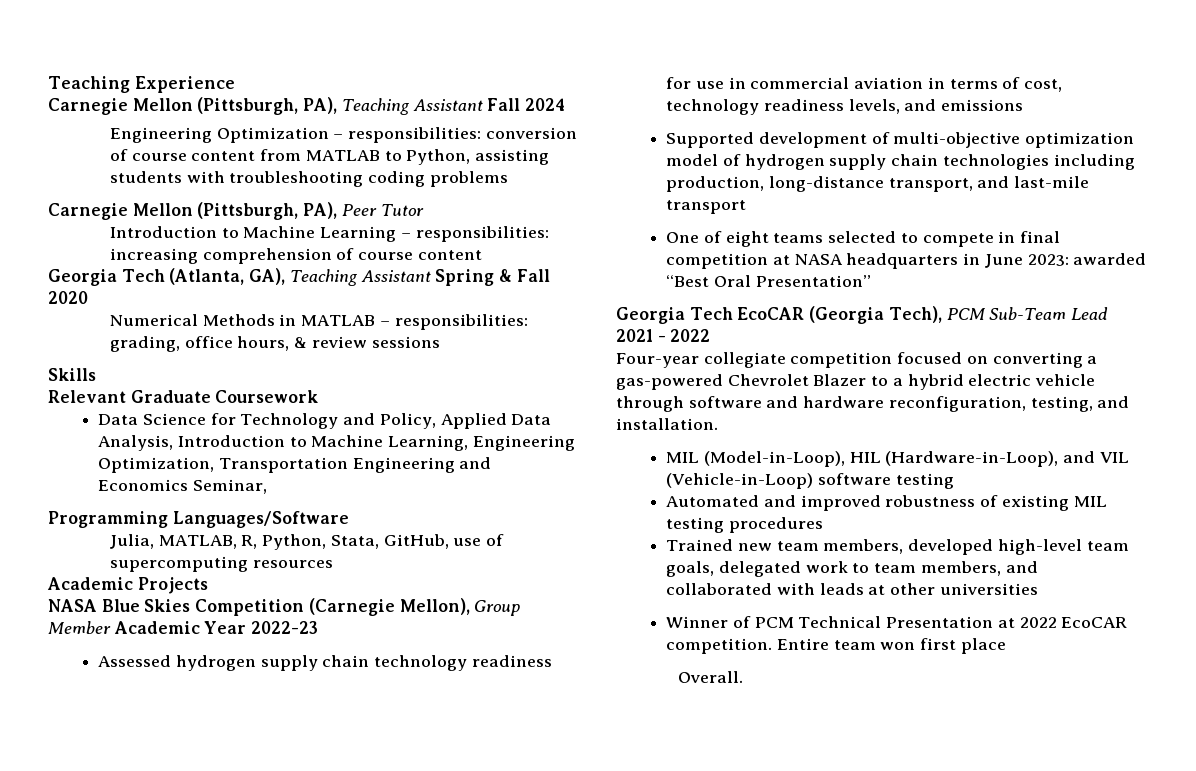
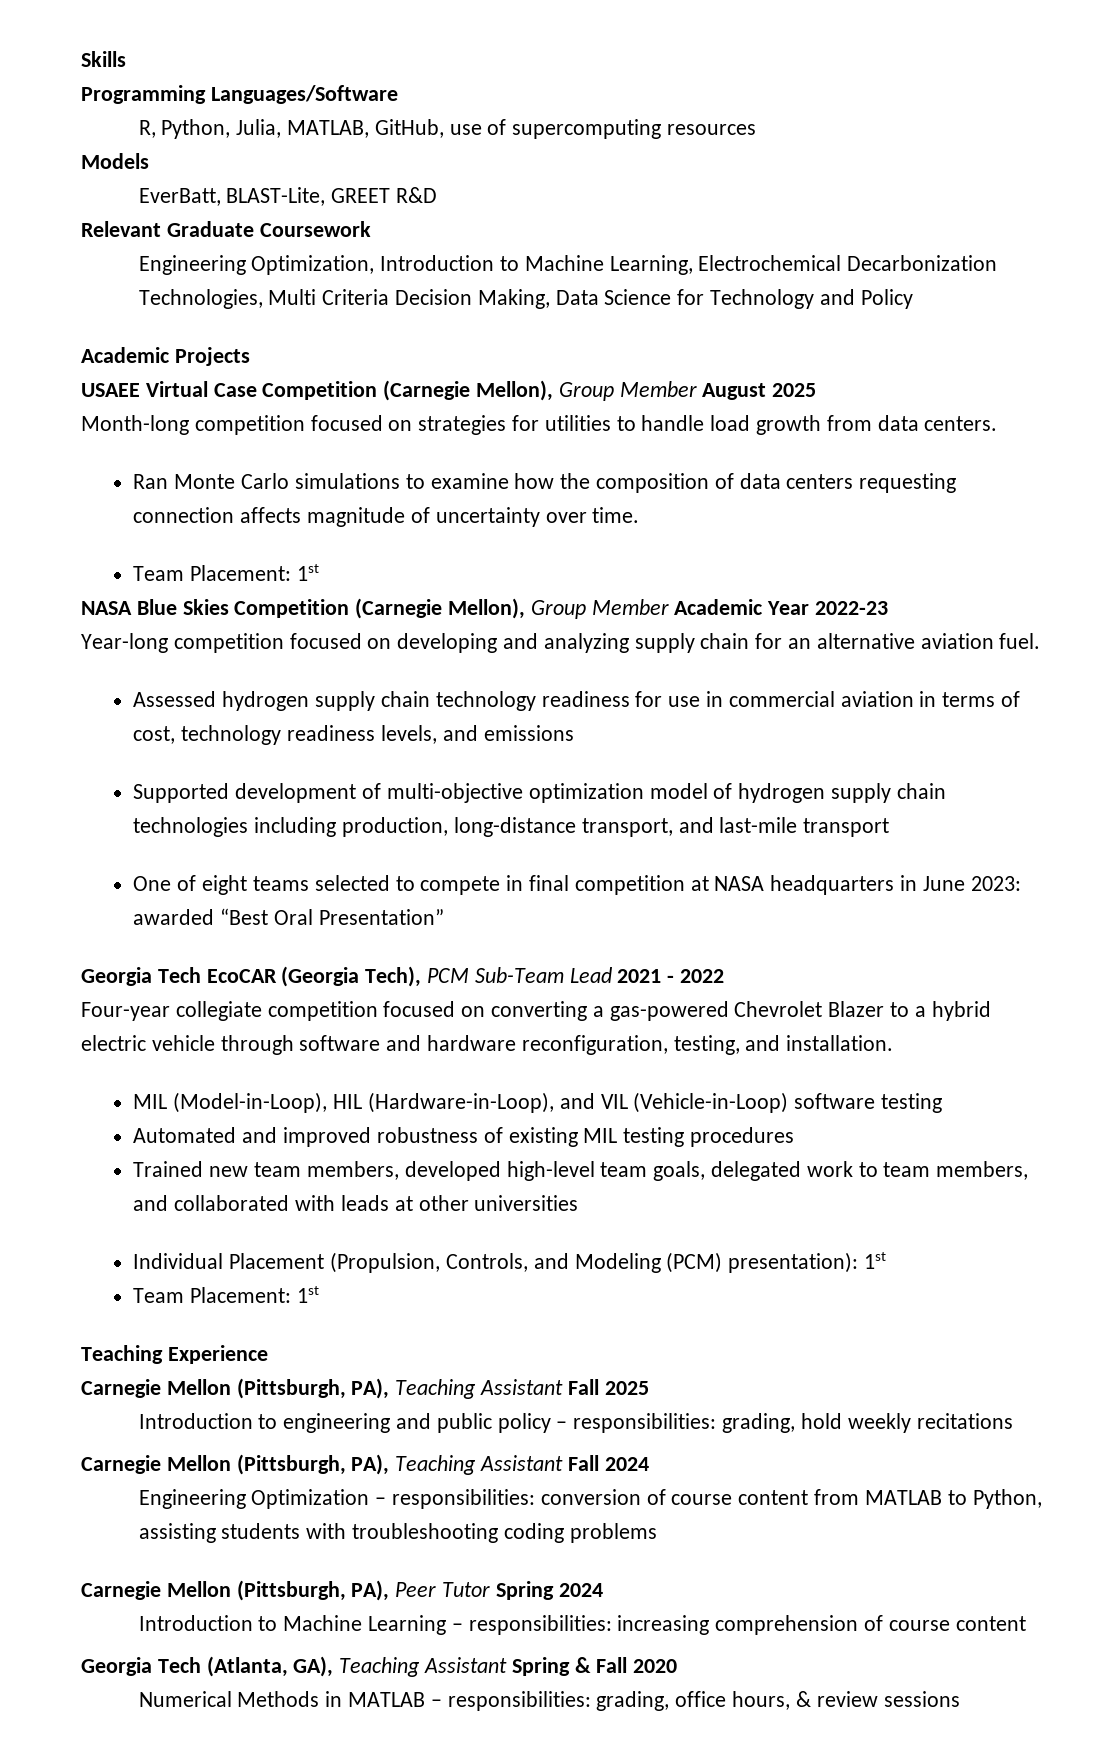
- Teaching Experience
- Carnegie Mellon (Pittsburgh, PA), Teaching Assistant Fall 2024
- Engineering Optimization – responsibilities: conversion of course content from MATLAB to Python, assisting students with troubleshooting coding problems
- Carnegie Mellon (Pittsburgh, PA), Peer Tutor
- Introduction to Machine Learning – responsibilities: increasing comprehension of course content
- Georgia Tech (Atlanta, GA), Teaching Assistant Spring & Fall 2020
- Numerical Methods in MATLAB – responsibilities: grading, office hours, & review sessions
  Skills
- Relevant Graduate Coursework
- Data Science for Technology and Policy, Applied Data Analysis, Introduction to Machine Learning, Engineering Optimization, Transportation Engineering and Economics Seminar,
  Programming Languages/Software
- Julia, MATLAB, R, Python, Stata, GitHub, use of supercomputing resources
+ R, Python, Julia, MATLAB, GitHub, use of supercomputing resources
+ Models
+ EverBatt, BLAST-Lite, GREET R&D
+ Relevant Graduate Coursework
+ Engineering Optimization, Introduction to Machine Learning, Electrochemical Decarbonization Technologies, Multi Criteria Decision Making, Data Science for Technology and Policy
  Academic Projects
+ USAEE Virtual Case Competition (Carnegie Mellon), Group Member August 2025
+ Month-long competition focused on strategies for utilities to handle load growth from data centers.
+ Ran Monte Carlo simulations to examine how the composition of data centers requesting connection affects magnitude of uncertainty over time.
+ Team Placement: 1st
+ Year-long competition focused on developing and analyzing supply chain for an alternative aviation fuel.
- Winner of PCM Technical Presentation at 2022 EcoCAR competition. Entire team won first place
- Overall.
+ Individual Placement (Propulsion, Controls, and Modeling (PCM) presentation): 1st
+ Team Placement: 1st
+ Teaching Experience
+ Carnegie Mellon (Pittsburgh, PA), Teaching Assistant Fall 2025
+ Introduction to engineering and public policy – responsibilities: grading, hold weekly recitations
+ Carnegie Mellon (Pittsburgh, PA), Teaching Assistant Fall 2024
+ Engineering Optimization – responsibilities: conversion of course content from MATLAB to Python, assisting students with troubleshooting coding problems
+ Carnegie Mellon (Pittsburgh, PA), Peer Tutor Spring 2024
+ Introduction to Machine Learning – responsibilities: increasing comprehension of course content
+ Georgia Tech (Atlanta, GA), Teaching Assistant Spring & Fall 2020
+ Numerical Methods in MATLAB – responsibilities: grading, office hours, & review sessions

